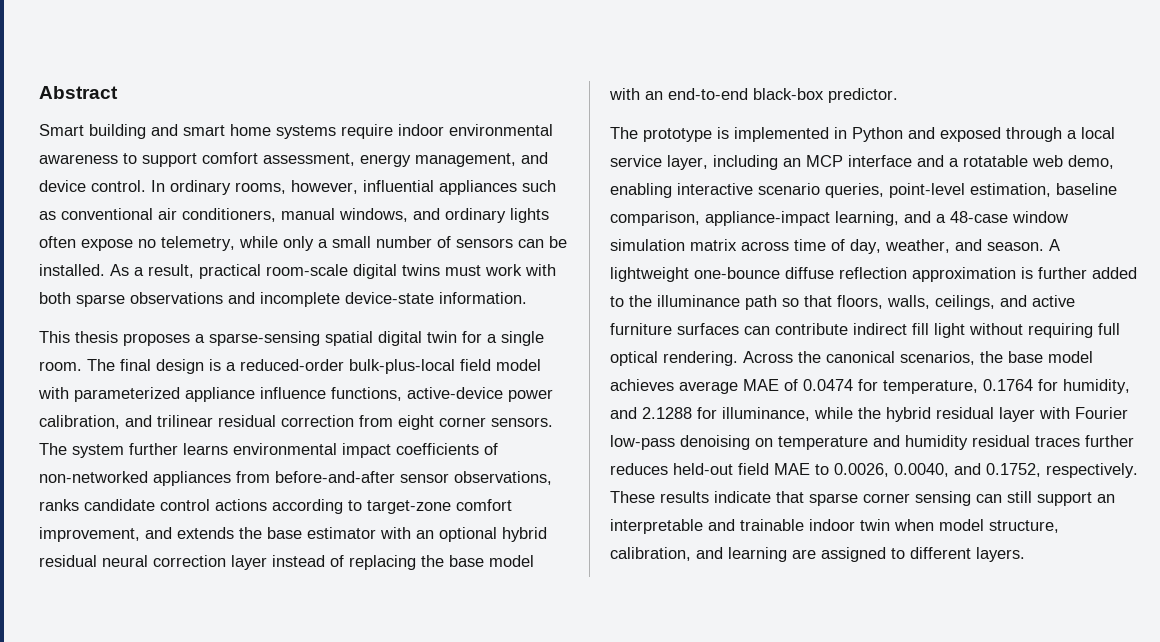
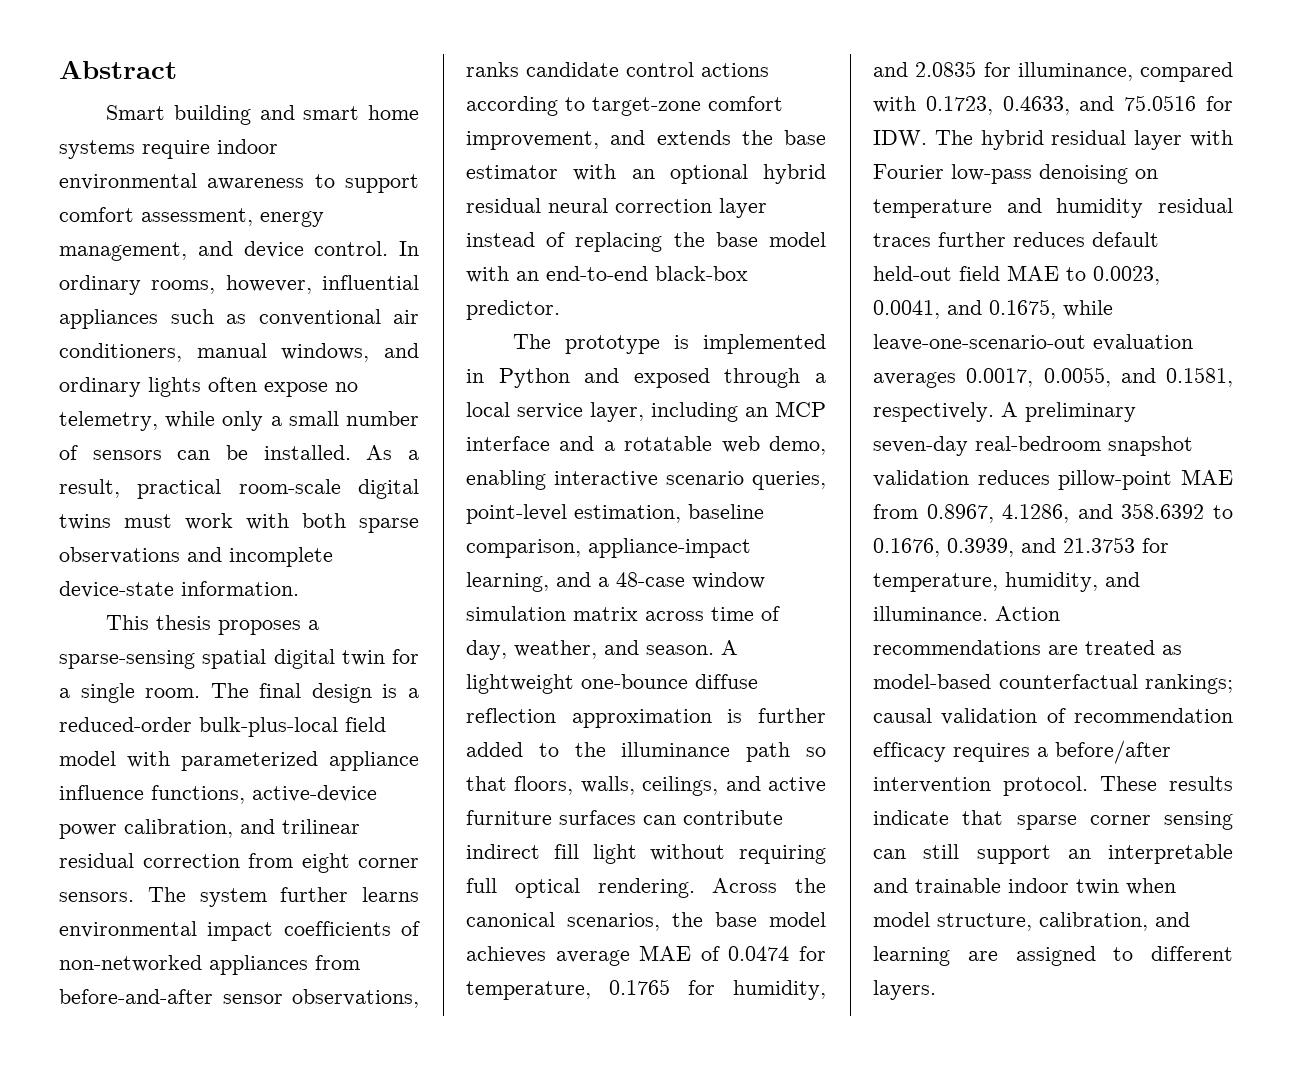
- Across the canonical scenarios, the base model achieves average MAE of 0.0474 for temperature, 0.1764 for humidity, and 2.1288 for illuminance, while the hybrid residual layer with Fourier low-pass denoising on temperature and humidity residual traces further reduces held-out field MAE to 0.0026, 0.0040, and 0.1752, respectively.
+ Across the canonical scenarios, the base model achieves average MAE of 0.0474 for temperature, 0.1765 for humidity, and 2.0835 for illuminance, compared with 0.1723, 0.4633, and 75.0516 for IDW. The hybrid residual layer with Fourier low-pass denoising on temperature and humidity residual traces further reduces default held-out field MAE to 0.0023, 0.0041, and 0.1675, while leave-one-scenario-out evaluation averages 0.0017, 0.0055, and 0.1581, respectively. A preliminary seven-day real-bedroom snapshot validation reduces pillow-point MAE from 0.8967, 4.1286, and 358.6392 to 0.1676, 0.3939, and 21.3753 for temperature, humidity, and illuminance. Action recommendations are treated as model-based counterfactual rankings; causal validation of recommendation efficacy requires a before/after intervention protocol.

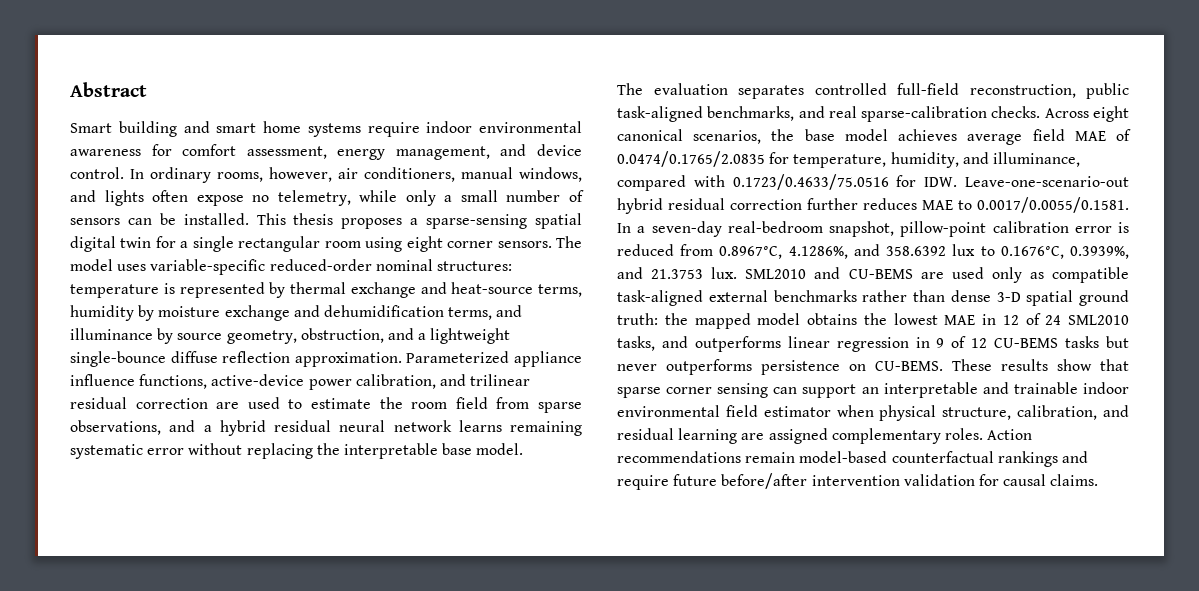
- Smart building and smart home systems require indoor environmental awareness to support comfort assessment, energy management, and device control.
+ Smart building and smart home systems require indoor environmental awareness for comfort assessment, energy management, and device control.
- In ordinary rooms, however, influential appliances such as conventional air conditioners, manual windows, and ordinary lights often expose no telemetry, while only a small number of sensors can be installed. As a result, practical room-scale digital twins must work with both sparse observations and incomplete device-state information.
- This thesis proposes a sparse-sensing spatial digital twin for a single room. The final design is a reduced-order bulk-plus-local field model with parameterized appliance influence functions, active-device power calibration, and trilinear residual correction from eight corner sensors. The system further learns environmental impact coefficients of non-networked appliances from before-and-after sensor observations, ranks candidate control actions according to target-zone comfort improvement, and extends the base estimator with an optional hybrid residual neural correction layer instead of replacing the base model with an end-to-end black-box predictor.
- The prototype is implemented in Python and exposed through a local service layer, including an MCP interface and a rotatable web demo, enabling interactive scenario queries, point-level estimation, baseline comparison, appliance-impact learning, and a 48-case window simulation matrix across time of day, weather, and season. A lightweight one-bounce diffuse reflection approximation is further added to the illuminance path so that floors, walls, ceilings, and active furniture surfaces can contribute indirect fill light without requiring full optical rendering. Across the canonical scenarios, the base model achieves average MAE of 0.0474 for temperature, 0.1765 for humidity, and 2.0835 for illuminance, compared with 0.1723, 0.4633, and 75.0516 for IDW. The hybrid residual layer with Fourier low-pass denoising on temperature and humidity residual traces further reduces default held-out field MAE to 0.0023, 0.0041, and 0.1675, while leave-one-scenario-out evaluation averages 0.0017, 0.0055, and 0.1581, respectively. A preliminary seven-day real-bedroom snapshot validation reduces pillow-point MAE from 0.8967, 4.1286, and 358.6392 to 0.1676, 0.3939, and 21.3753 for temperature, humidity, and illuminance. Action recommendations are treated as model-based counterfactual rankings; causal validation of recommendation efficacy requires a before/after intervention protocol.
+ In ordinary rooms, however, air conditioners, manual windows, and lights often expose no telemetry, while only a small number of sensors can be installed. This thesis proposes a sparse-sensing spatial digital twin for a single rectangular room using eight corner sensors. The model uses variable-specific reduced-order nominal structures: temperature is represented by thermal exchange and heat-source terms, humidity by moisture exchange and dehumidification terms, and illuminance by source geometry, obstruction, and a lightweight single-bounce diffuse reflection approximation. Parameterized appliance influence functions, active-device power calibration, and trilinear residual correction are used to estimate the room field from sparse observations, and a hybrid residual neural network learns remaining systematic error without replacing the interpretable base model.
+ The evaluation separates controlled full-field reconstruction, public task-aligned benchmarks, and real sparse-calibration checks. Across eight canonical scenarios, the base model achieves average field MAE of 0.0474/0.1765/2.0835 for temperature, humidity, and illuminance, compared with 0.1723/0.4633/75.0516 for IDW. Leave-one-scenario-out hybrid residual correction further reduces MAE to 0.0017/0.0055/0.1581. In a seven-day real-bedroom snapshot, pillow-point calibration error is reduced from 0.8967°C, 4.1286%, and 358.6392 lux to 0.1676°C, 0.3939%, and 21.3753 lux. SML2010 and CU-BEMS are used only as compatible task-aligned external benchmarks rather than dense 3-D spatial ground truth: the mapped model obtains the lowest MAE in 12 of 24 SML2010 tasks, and outperforms linear regression in 9 of 12 CU-BEMS tasks but never outperforms persistence on CU-BEMS.
- These results indicate that sparse corner sensing can still support an interpretable and trainable indoor twin when model structure, calibration, and learning are assigned to different layers.
+ These results show that sparse corner sensing can support an interpretable and trainable indoor environmental field estimator when physical structure, calibration, and residual learning are assigned complementary roles. Action recommendations remain model-based counterfactual rankings and require future before/after intervention validation for causal claims.

